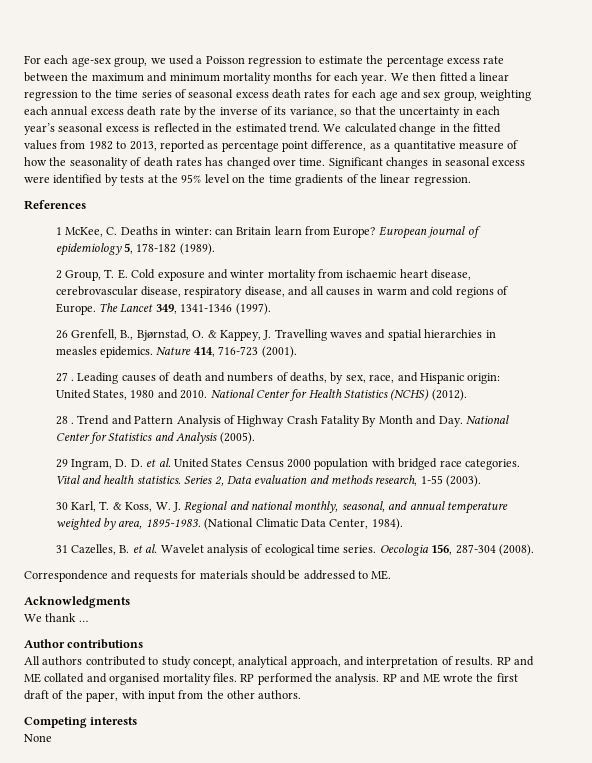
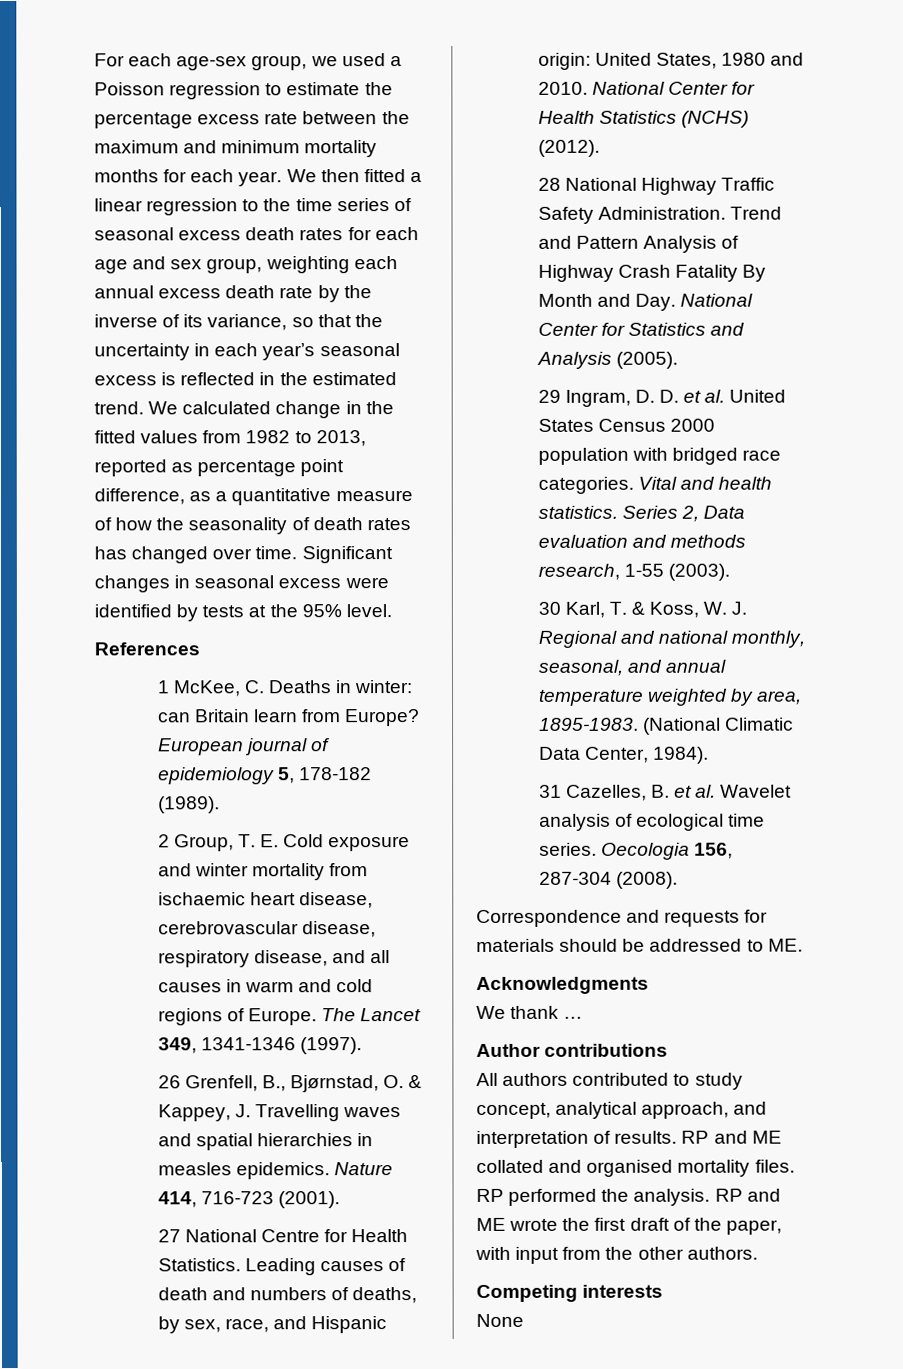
- Significant changes in seasonal excess were identified by tests at the 95% level on the time gradients of the linear regression.
+ Significant changes in seasonal excess were identified by tests at the 95% level.
- 27 .
+ 27 National Centre for Health Statistics.
- 28 .
+ 28 National Highway Traffic Safety Administration.

